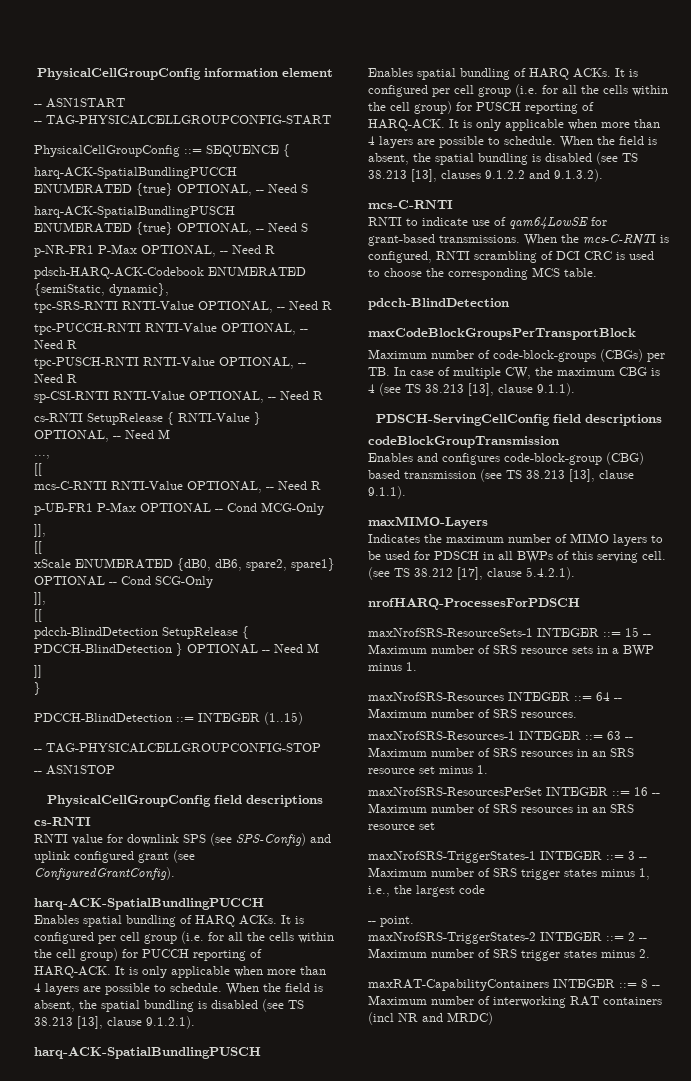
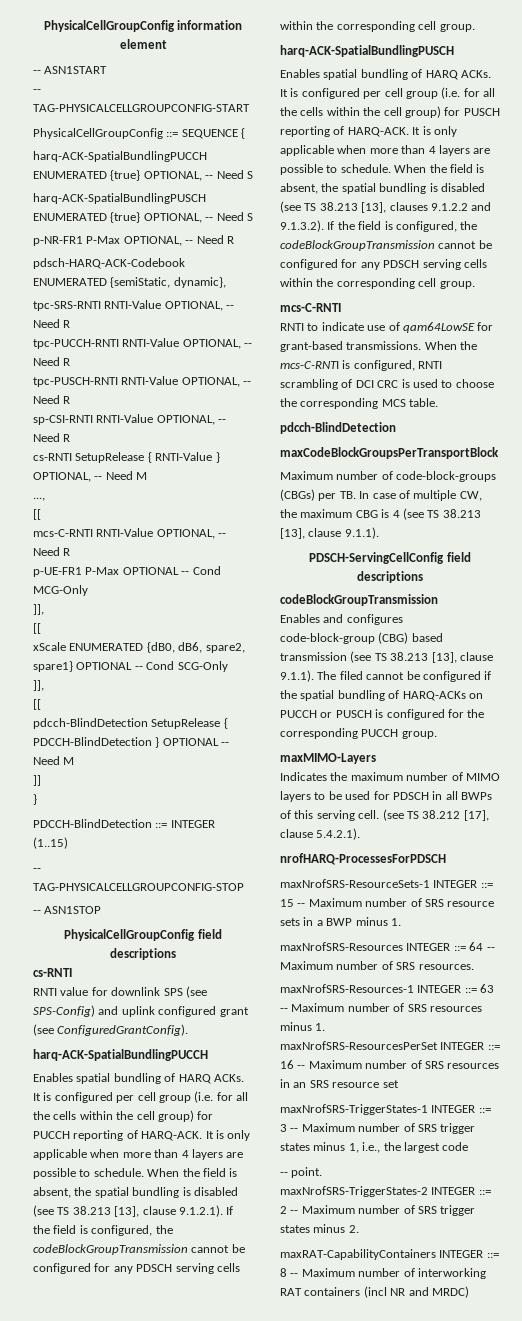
- When the field is absent, the spatial bundling is disabled (see TS 38.213 [13], clause 9.1.2.1).
+ When the field is absent, the spatial bundling is disabled (see TS 38.213 [13], clause 9.1.2.1). If the field is configured, the codeBlockGroupTransmission cannot be configured for any PDSCH serving cells within the corresponding cell group.
- When the field is absent, the spatial bundling is disabled (see TS 38.213 [13], clauses 9.1.2.2 and 9.1.3.2).
+ When the field is absent, the spatial bundling is disabled (see TS 38.213 [13], clauses 9.1.2.2 and 9.1.3.2). If the field is configured, the codeBlockGroupTransmission cannot be configured for any PDSCH serving cells within the corresponding cell group.
- Enables and configures code-block-group (CBG) based transmission (see TS 38.213 [13], clause 9.1.1).
+ Enables and configures code-block-group (CBG) based transmission (see TS 38.213 [13], clause 9.1.1). The filed cannot be configured if the spatial bundling of HARQ-ACKs on PUCCH or PUSCH is configured for the corresponding PUCCH group.
- maxNrofSRS-Resources-1 INTEGER ::= 63 -- Maximum number of SRS resources in an SRS resource set minus 1.
+ maxNrofSRS-Resources-1 INTEGER ::= 63 -- Maximum number of SRS resources minus 1.

